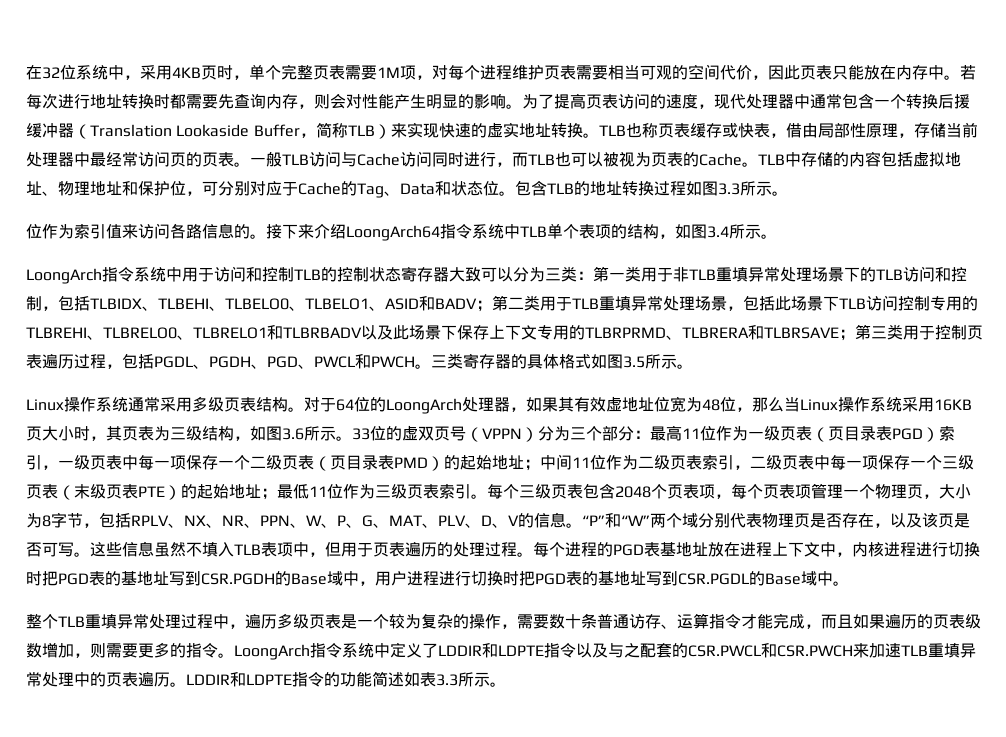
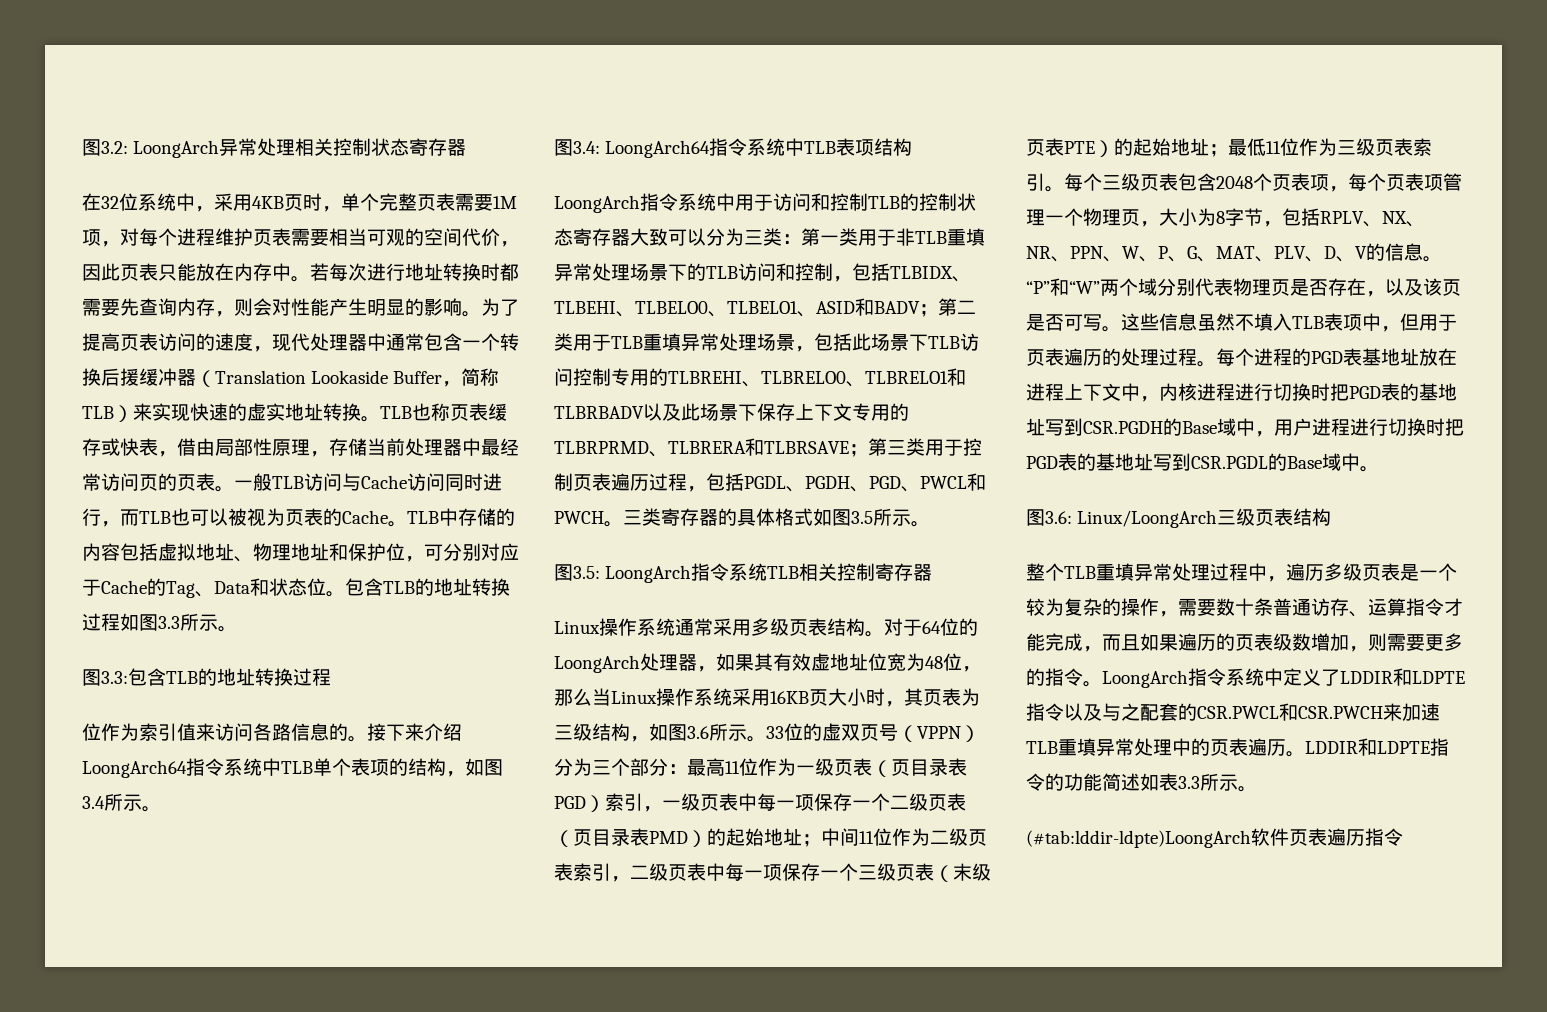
+ 图3.2: LoongArch异常处理相关控制状态寄存器
+ 图3.3:包含TLB的地址转换过程
+ 图3.4: LoongArch64指令系统中TLB表项结构
+ 图3.5: LoongArch指令系统TLB相关控制寄存器
+ 图3.6: Linux/LoongArch三级页表结构
+ (#tab:lddir-ldpte)LoongArch软件页表遍历指令

